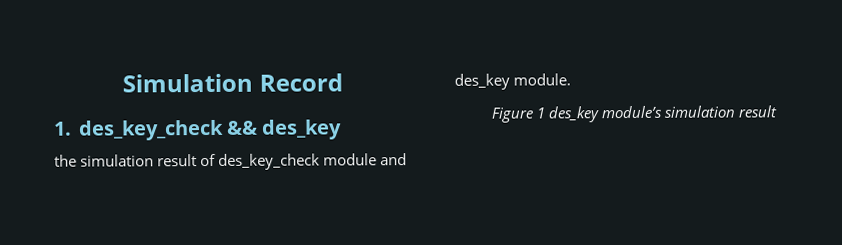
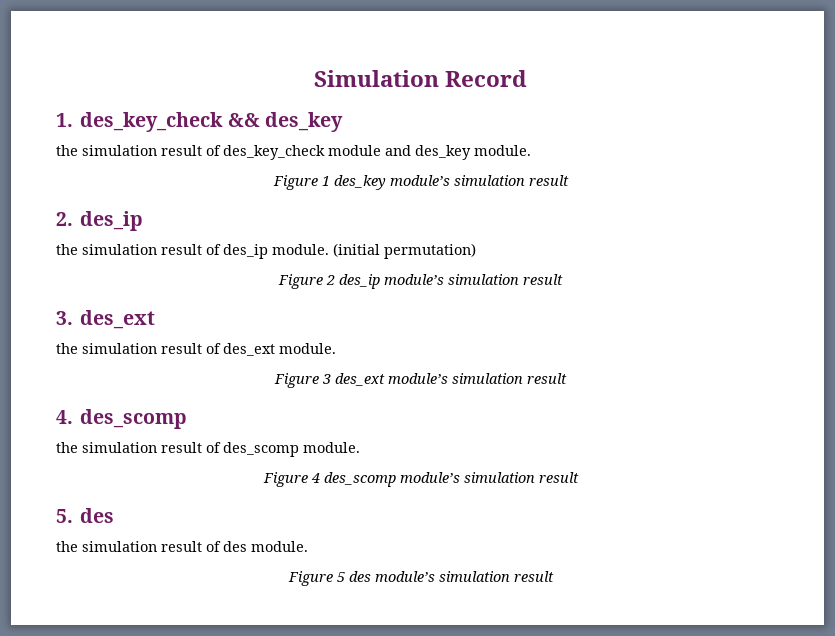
+ 2. des_ip
+ the simulation result of des_ip module. (initial permutation)
+ Figure 2 des_ip module’s simulation result
+ 3. des_ext
+ the simulation result of des_ext module.
+ Figure 3 des_ext module’s simulation result
+ 4. des_scomp
+ the simulation result of des_scomp module.
+ Figure 4 des_scomp module’s simulation result
+ 5. des
+ the simulation result of des module.
+ Figure 5 des module’s simulation result

